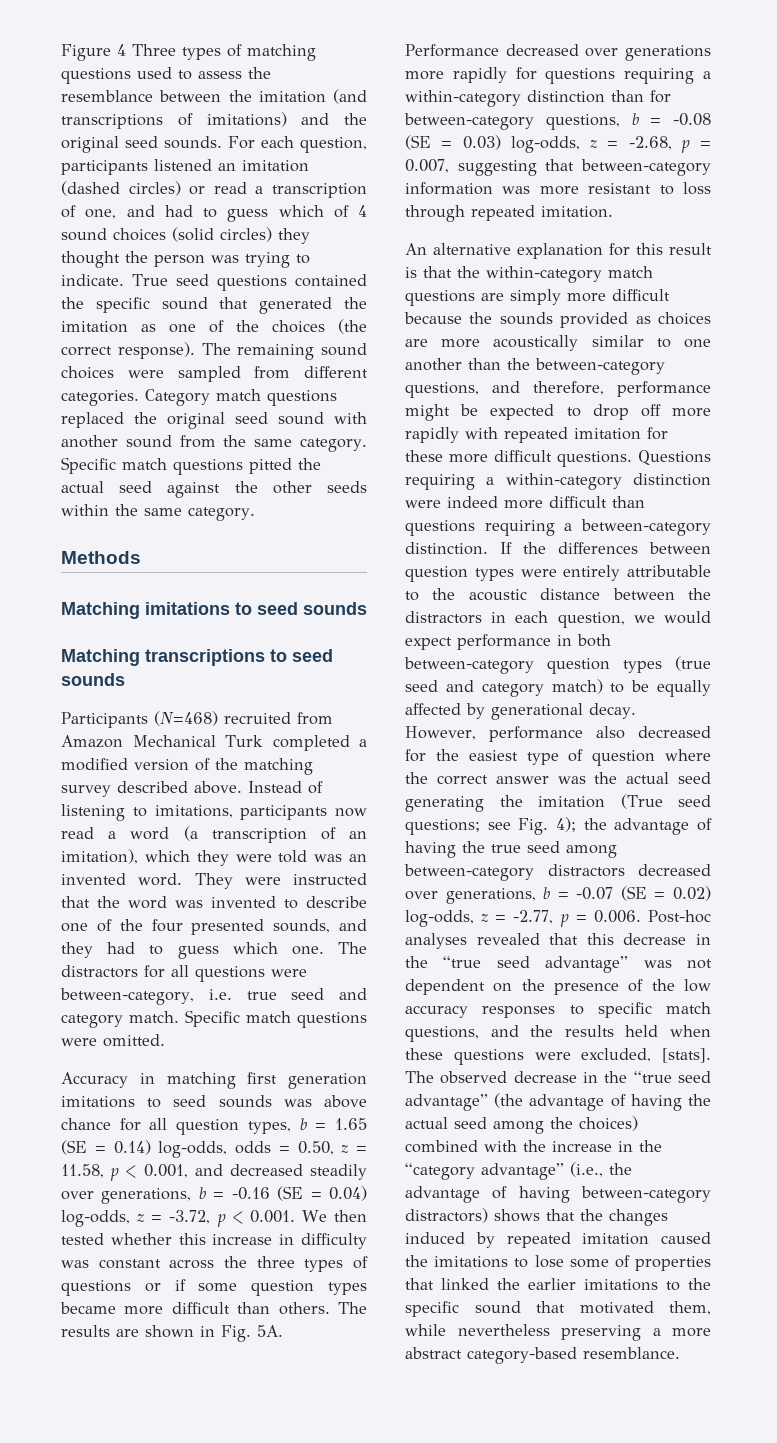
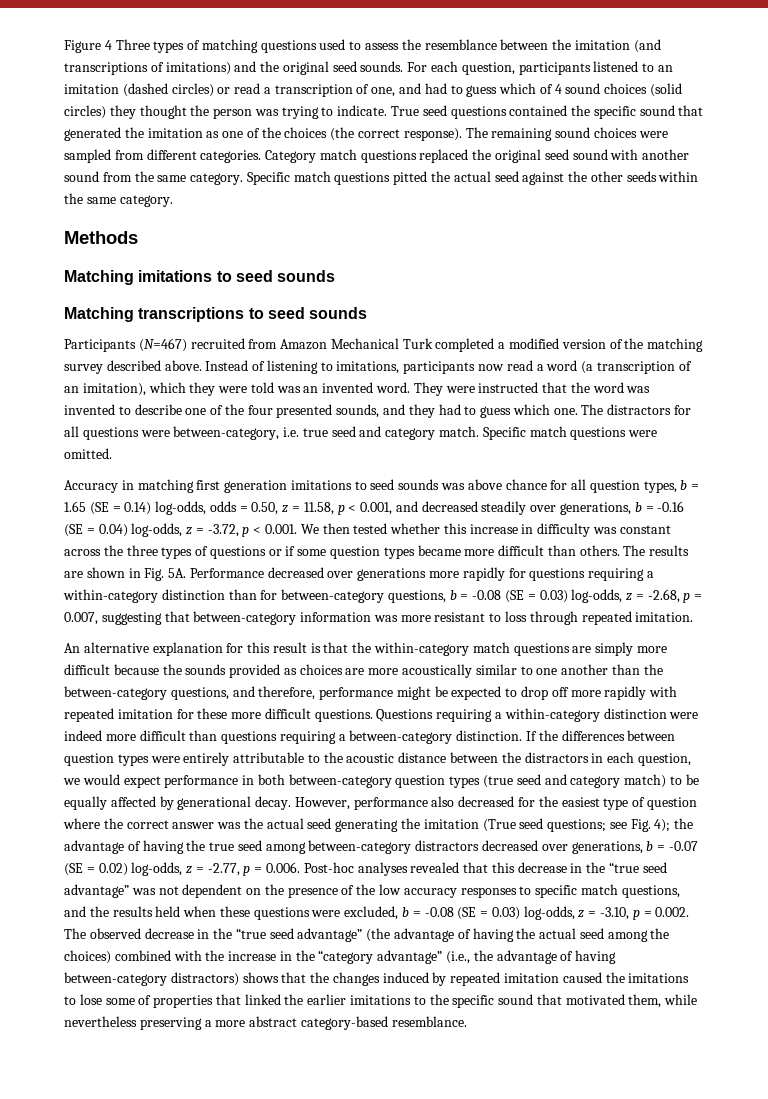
- For each question, participants listened an imitation (dashed circles) or read a transcription of one, and had to guess which of 4 sound choices (solid circles) they thought the person was trying to indicate.
+ For each question, participants listened to an imitation (dashed circles) or read a transcription of one, and had to guess which of 4 sound choices (solid circles) they thought the person was trying to indicate.
- Participants (N=468) recruited from Amazon Mechanical Turk completed a modified version of the matching survey described above.
+ Participants (N=467) recruited from Amazon Mechanical Turk completed a modified version of the matching survey described above.
- the advantage of having the true seed among between-category distractors decreased over generations, b = -0.07 (SE = 0.02) log-odds, z = -2.77, p = 0.006. Post-hoc analyses revealed that this decrease in the “true seed advantage” was not dependent on the presence of the low accuracy responses to specific match questions, and the results held when these questions were excluded, [stats]. The observed decrease in the “true seed advantage” (the advantage of having the actual seed among the choices) combined with the increase in the “category advantage” (i.e., the advantage of having between-category distractors) shows that the changes induced by repeated imitation caused the imitations to lose some of properties that linked the earlier imitations to the specific sound that motivated them, while nevertheless preserving a more abstract category-based resemblance.
+ the advantage of having the true seed among between-category distractors decreased over generations, b = -0.07 (SE = 0.02) log-odds, z = -2.77, p = 0.006. Post-hoc analyses revealed that this decrease in the “true seed advantage” was not dependent on the presence of the low accuracy responses to specific match questions, and the results held when these questions were excluded, b = -0.08 (SE = 0.03) log-odds, z = -3.10, p = 0.002. The observed decrease in the “true seed advantage” (the advantage of having the actual seed among the choices) combined with the increase in the “category advantage” (i.e., the advantage of having between-category distractors) shows that the changes induced by repeated imitation caused the imitations to lose some of properties that linked the earlier imitations to the specific sound that motivated them, while nevertheless preserving a more abstract category-based resemblance.

